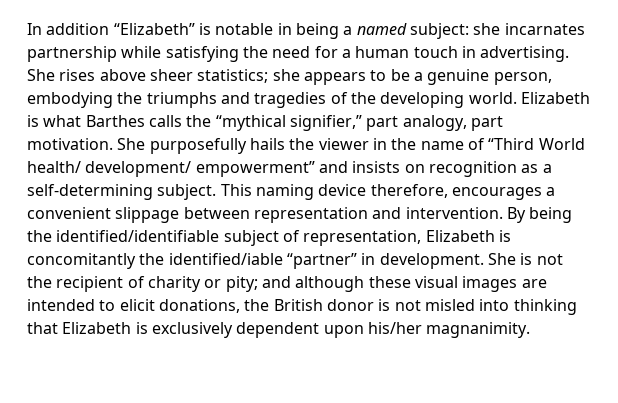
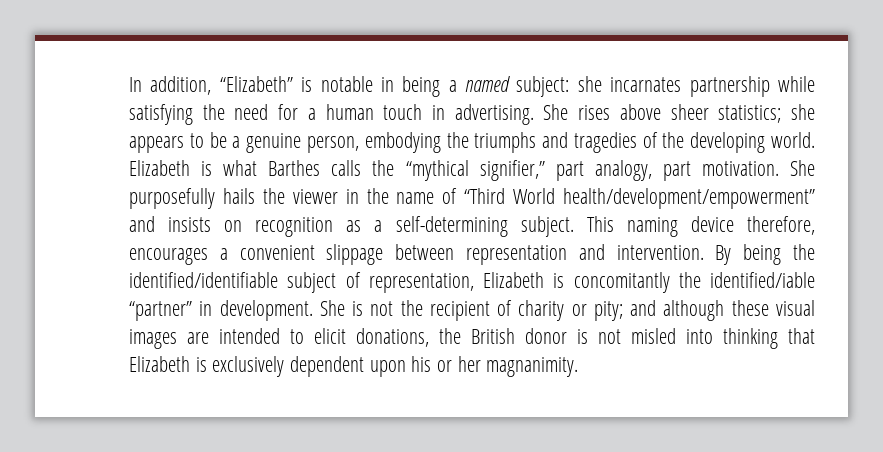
- In addition “Elizabeth” is notable in being a named subject: she incarnates partnership while satisfying the need for a human touch in advertising.
+ In addition, “Elizabeth” is notable in being a named subject: she incarnates partnership while satisfying the need for a human touch in advertising.
- She purposefully hails the viewer in the name of “Third World health/ development/ empowerment” and insists on recognition as a self-determining subject.
+ She purposefully hails the viewer in the name of “Third World health/development/empowerment” and insists on recognition as a self-determining subject.
- She is not the recipient of charity or pity; and although these visual images are intended to elicit donations, the British donor is not misled into thinking that Elizabeth is exclusively dependent upon his/her magnanimity.
+ She is not the recipient of charity or pity; and although these visual images are intended to elicit donations, the British donor is not misled into thinking that Elizabeth is exclusively dependent upon his or her magnanimity.

